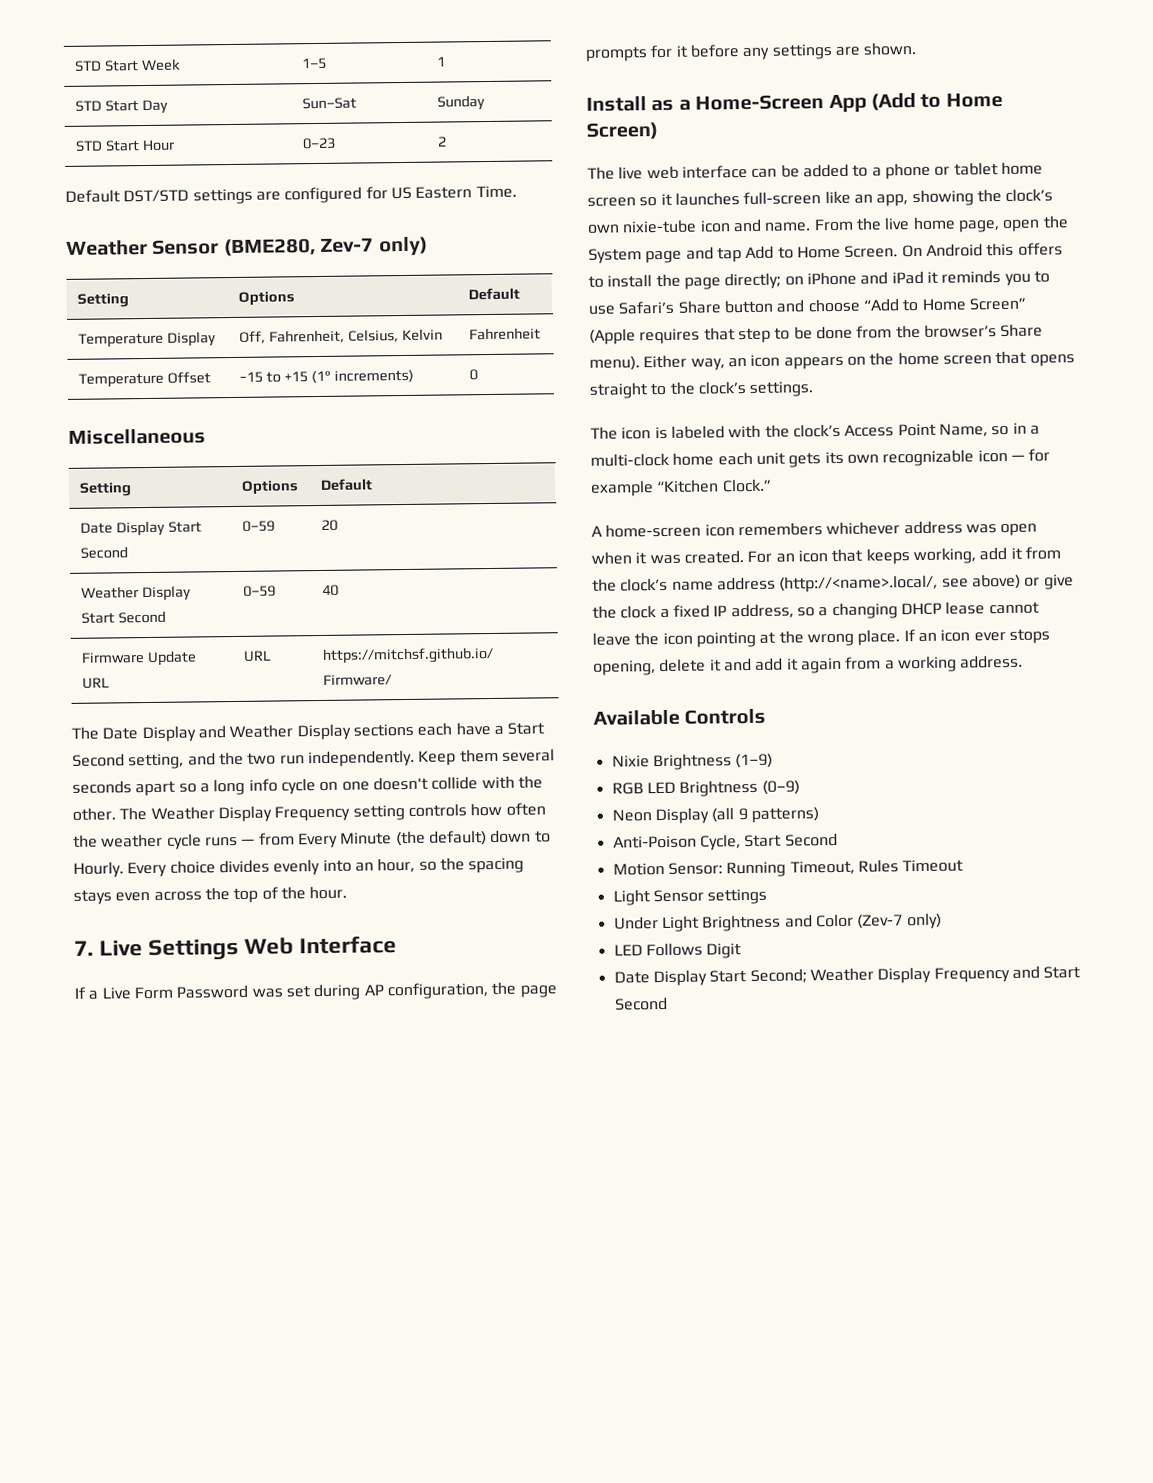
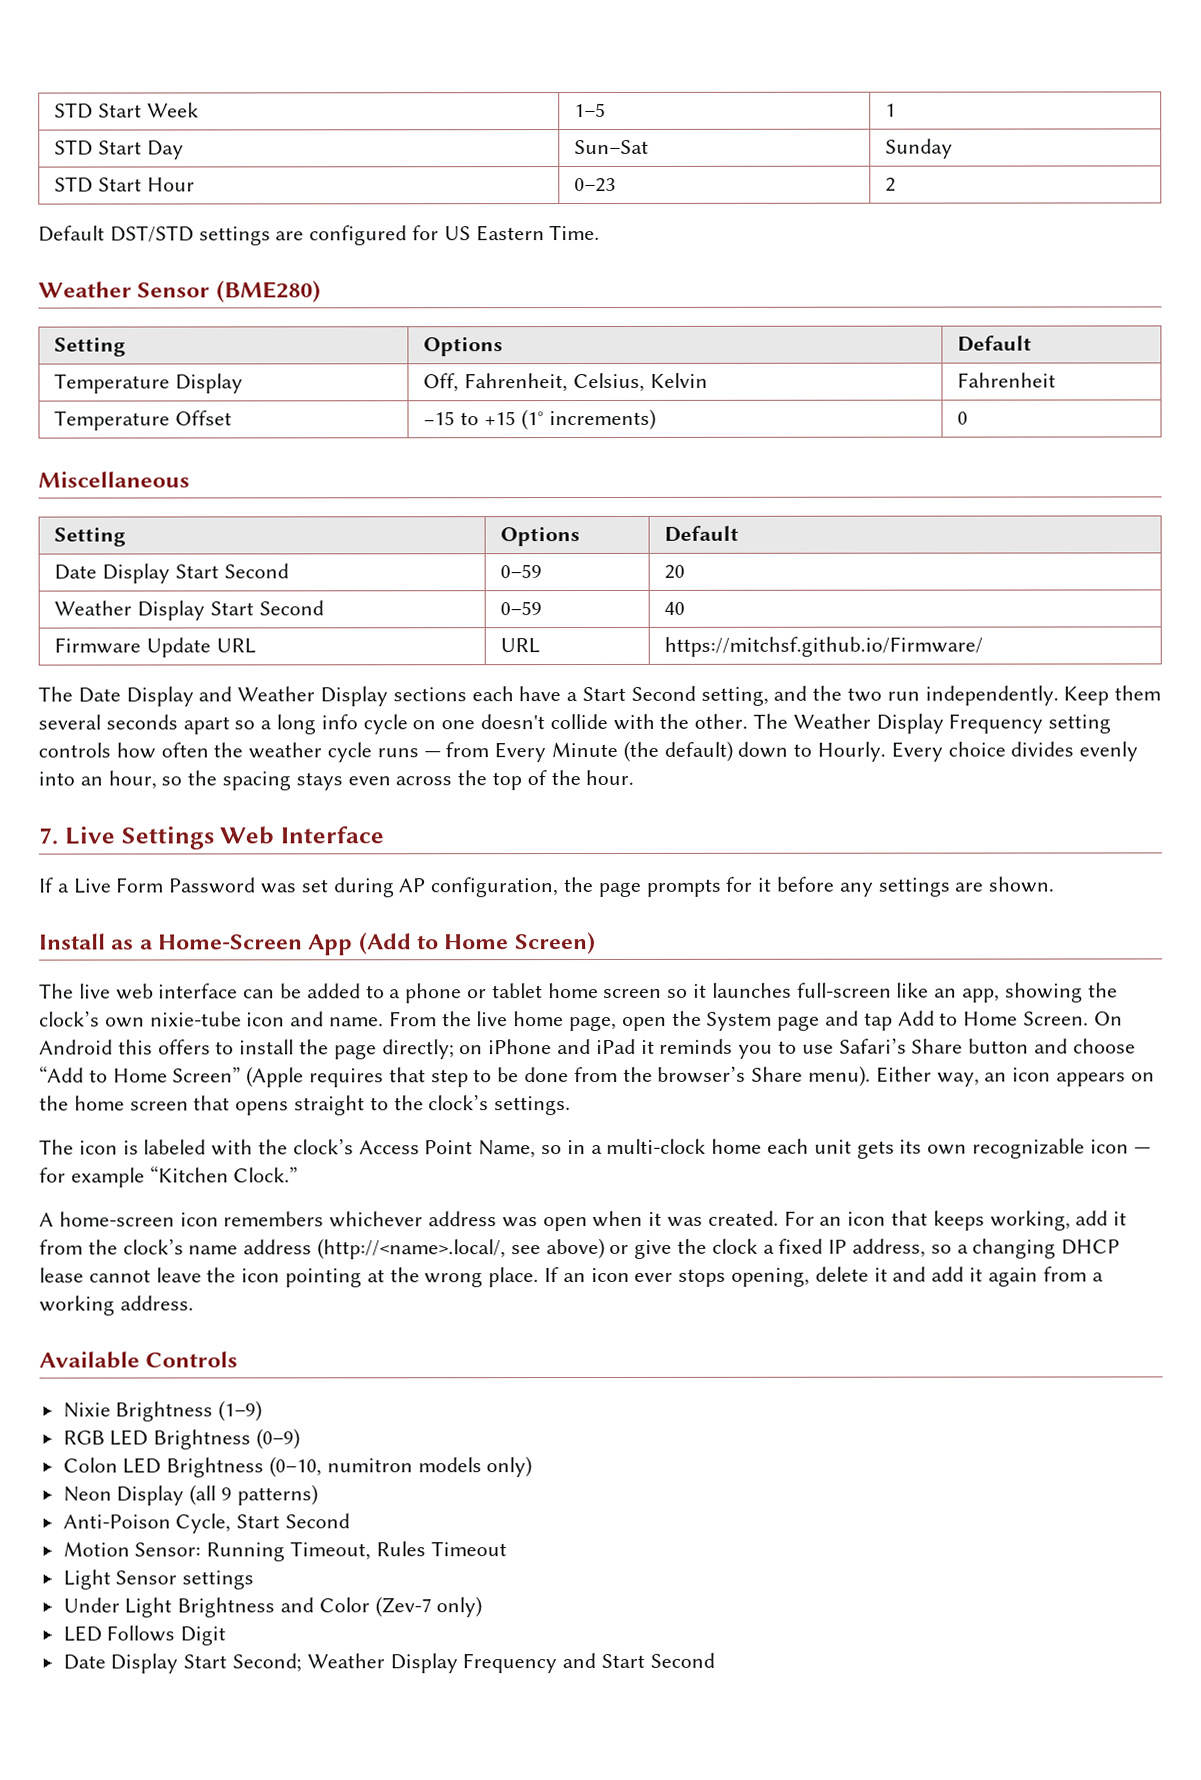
- Weather Sensor (BME280, Zev-7 only)
+ Weather Sensor (BME280)
+ Colon LED Brightness (0–10, numitron models only)

